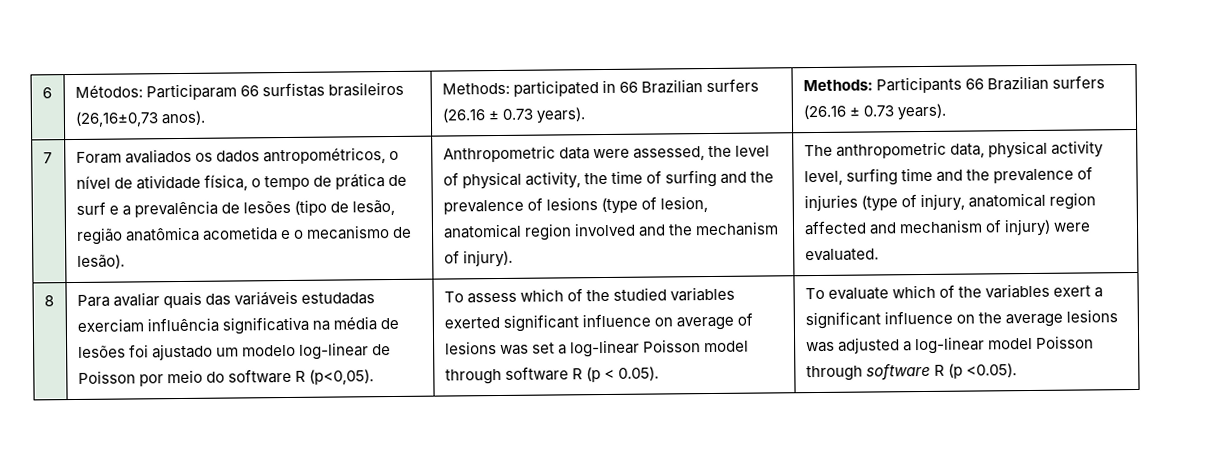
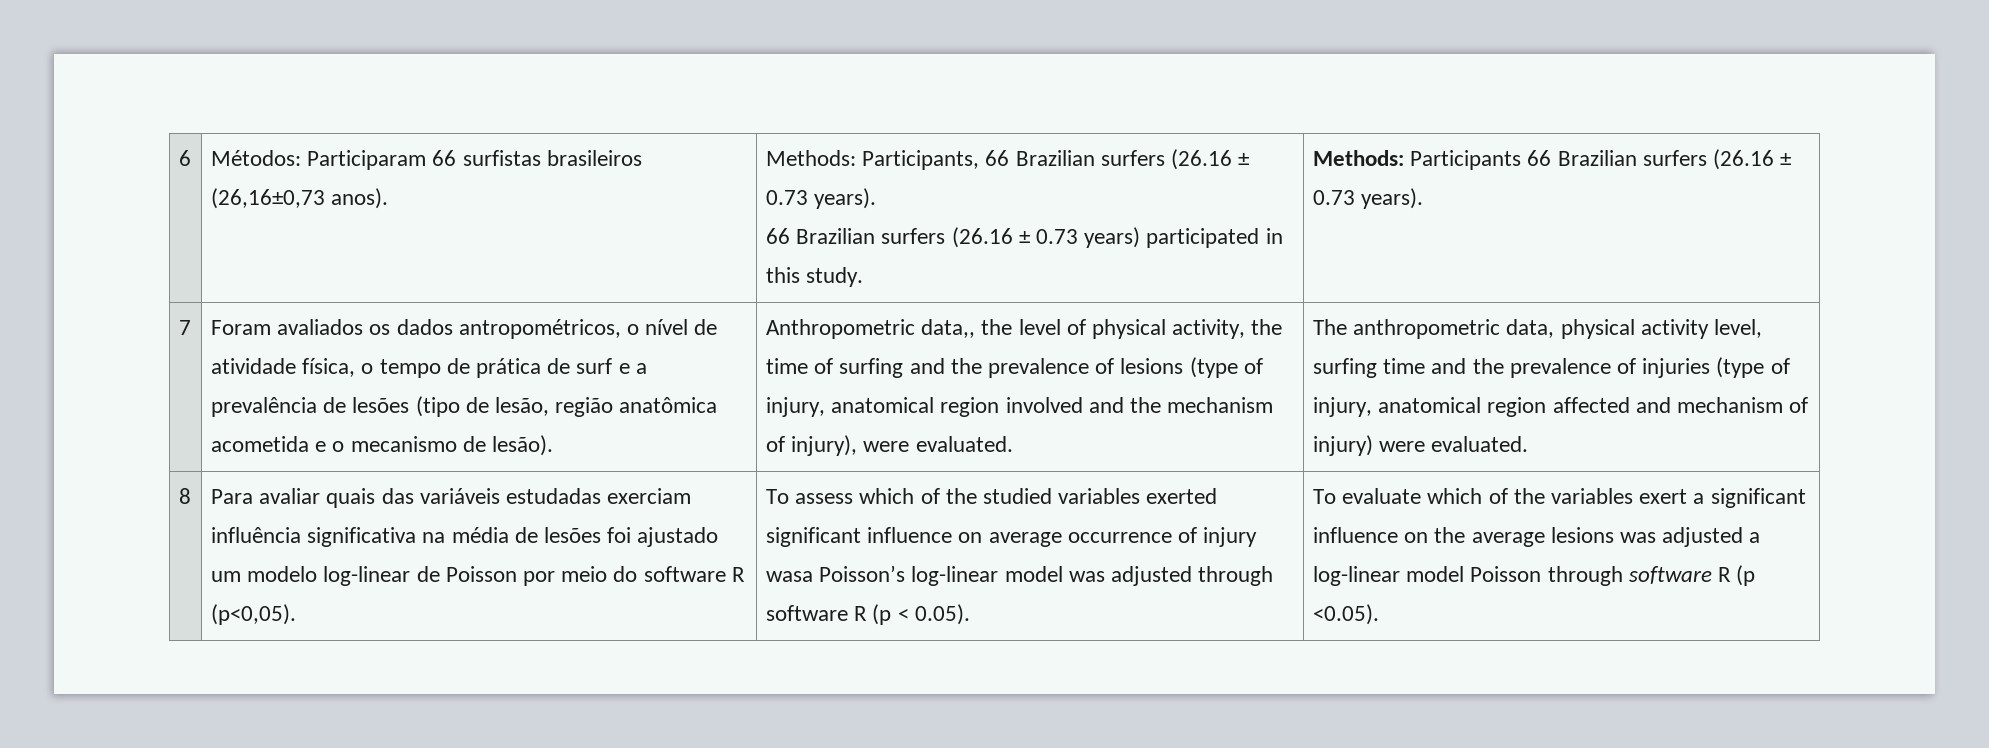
- 6 | Métodos: Participaram 66 surfistas brasileiros (26,16±0,73 anos). | Methods: participated in 66 Brazilian surfers (26.16 ± 0.73 years). | Methods: Participants 66 Brazilian surfers (26.16 ± 0.73 years).
+ 6 | Métodos: Participaram 66 surfistas brasileiros (26,16±0,73 anos). | Methods: Participants, 66 Brazilian surfers (26.16 ± 0.73 years).
+ 66 Brazilian surfers (26.16 ± 0.73 years) participated in this study. | Methods: Participants 66 Brazilian surfers (26.16 ± 0.73 years).
- Anthropometric data were assessed, the level of physical activity, the time of surfing and the prevalence of lesions (type of lesion, anatomical region involved and the mechanism of injury).
+ Anthropometric data,, the level of physical activity, the time of surfing and the prevalence of lesions (type of injury, anatomical region involved and the mechanism of injury), were evaluated.
- To assess which of the studied variables exerted significant influence on average of lesions was set a log-linear Poisson model through software R (p < 0.05).
+ To assess which of the studied variables exerted significant influence on average occurrence of injury wasa Poisson’s log-linear model was adjusted through software R (p < 0.05).

